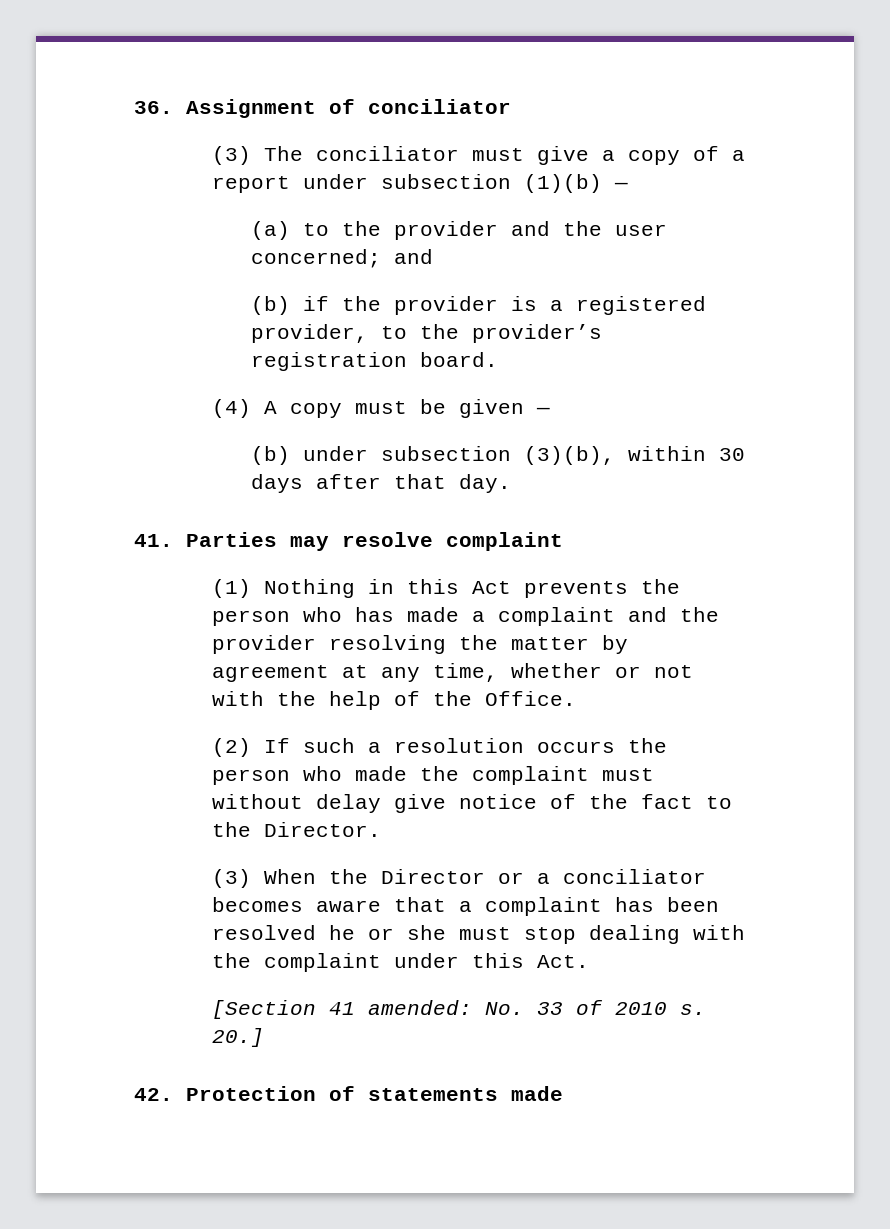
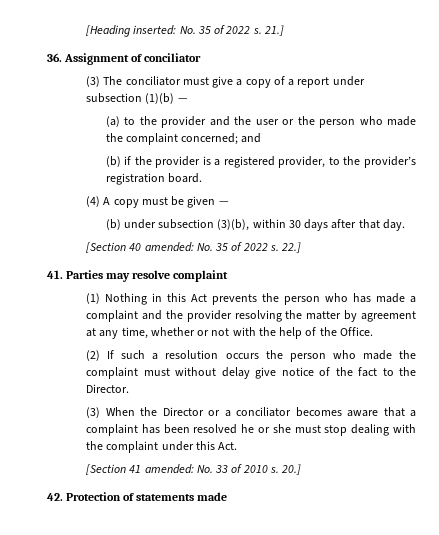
+ [Heading inserted: No. 35 of 2022 s. 21.]
- (a) to the provider and the user concerned; and
+ (a) to the provider and the user or the person who made the complaint concerned; and
+ [Section 40 amended: No. 35 of 2022 s. 22.]

